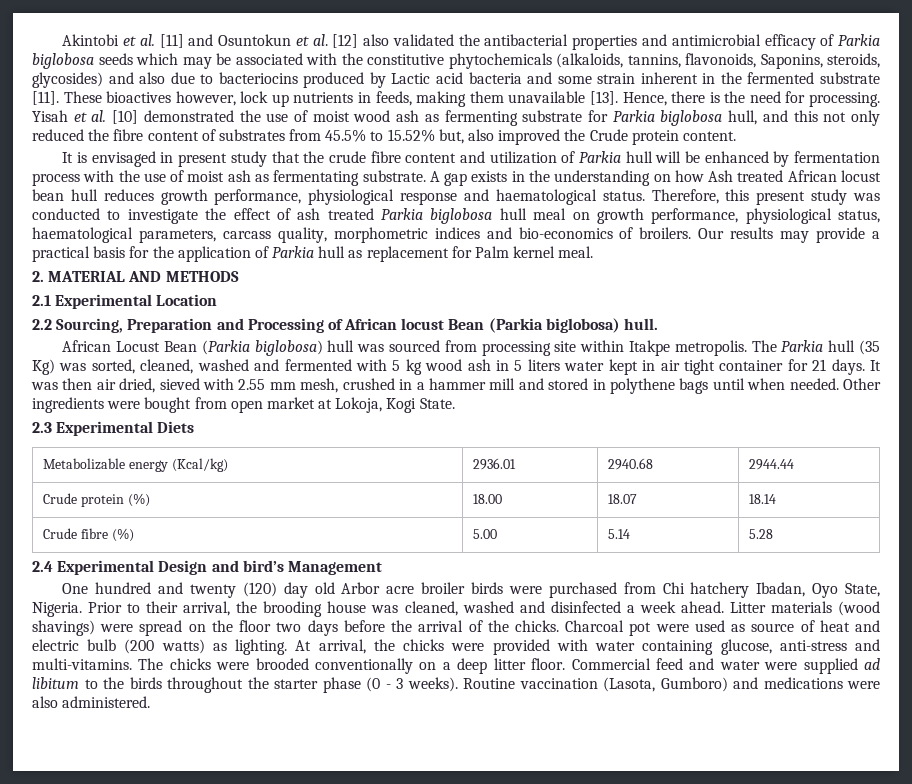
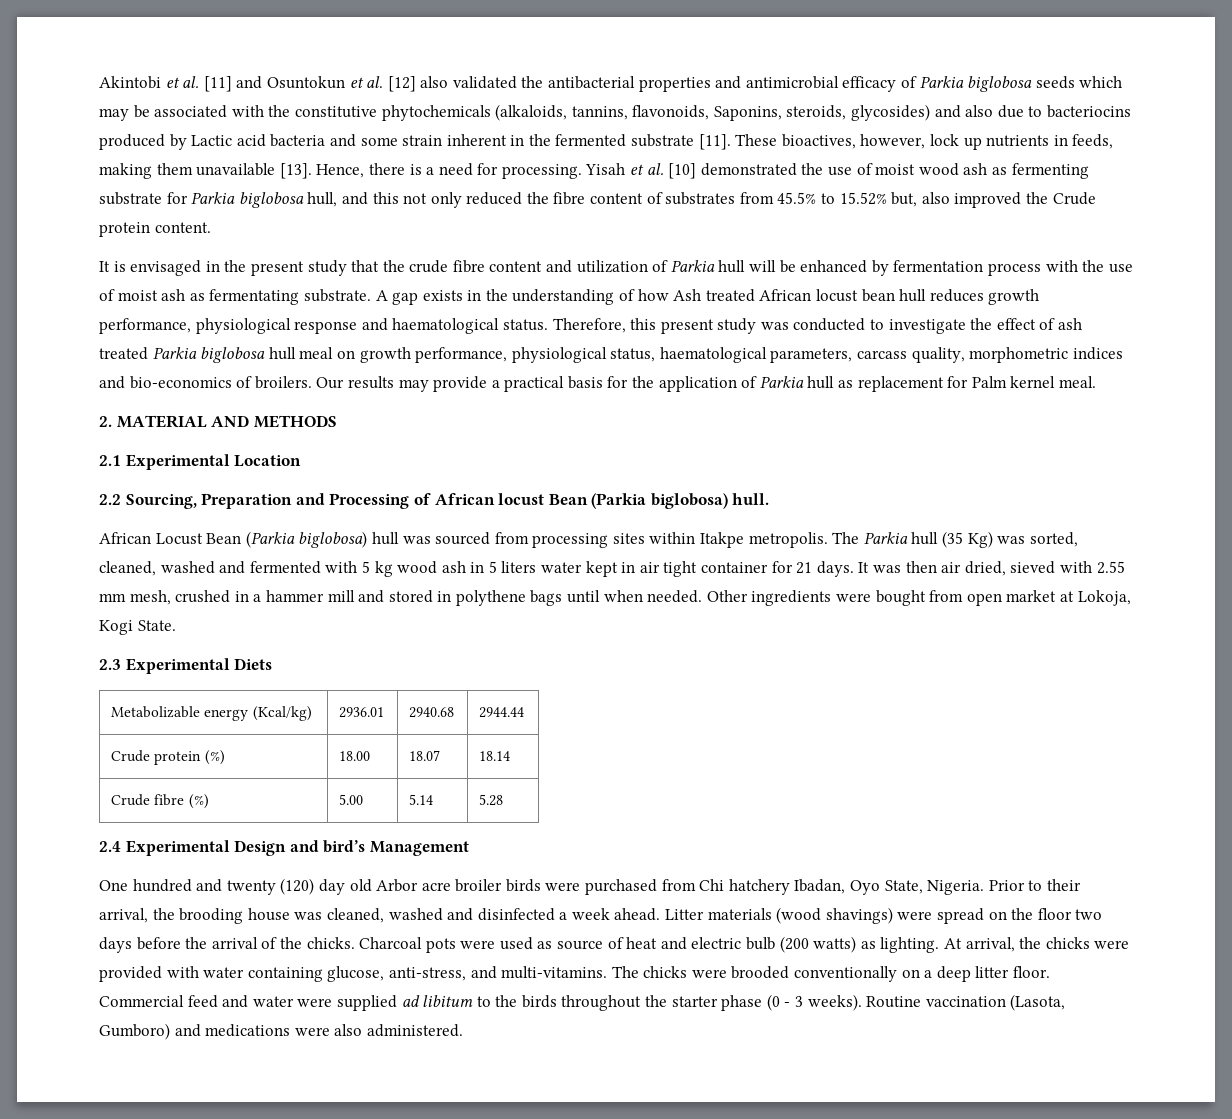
- These bioactives however, lock up nutrients in feeds, making them unavailable [13].
+ These bioactives, however, lock up nutrients in feeds, making them unavailable [13].
- Hence, there is the need for processing.
+ Hence, there is a need for processing.
- It is envisaged in present study that the crude fibre content and utilization of Parkia hull will be enhanced by fermentation process with the use of moist ash as fermentating substrate.
+ It is envisaged in the present study that the crude fibre content and utilization of Parkia hull will be enhanced by fermentation process with the use of moist ash as fermentating substrate.
- A gap exists in the understanding on how Ash treated African locust bean hull reduces growth performance, physiological response and haematological status.
+ A gap exists in the understanding of how Ash treated African locust bean hull reduces growth performance, physiological response and haematological status.
- African Locust Bean (Parkia biglobosa) hull was sourced from processing site within Itakpe metropolis.
+ African Locust Bean (Parkia biglobosa) hull was sourced from processing sites within Itakpe metropolis.
- Charcoal pot were used as source of heat and electric bulb (200 watts) as lighting.
+ Charcoal pots were used as source of heat and electric bulb (200 watts) as lighting.
- At arrival, the chicks were provided with water containing glucose, anti-stress and multi-vitamins.
+ At arrival, the chicks were provided with water containing glucose, anti-stress, and multi-vitamins.

